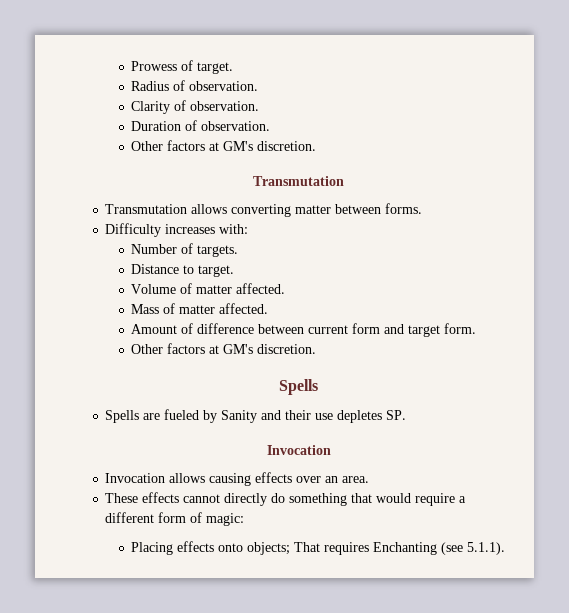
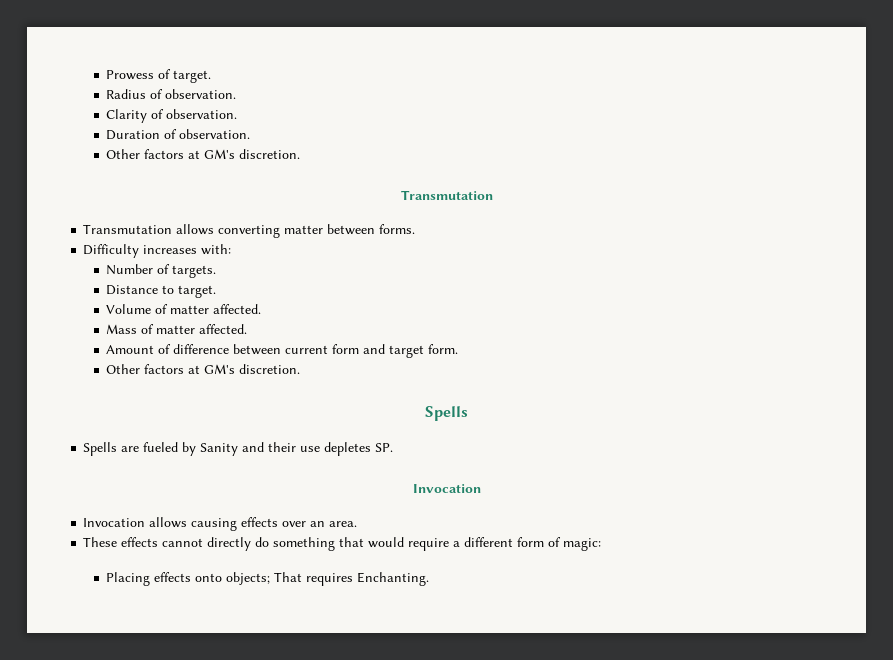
- Placing effects onto objects; That requires Enchanting (see 5.1.1).
+ Placing effects onto objects; That requires Enchanting.

